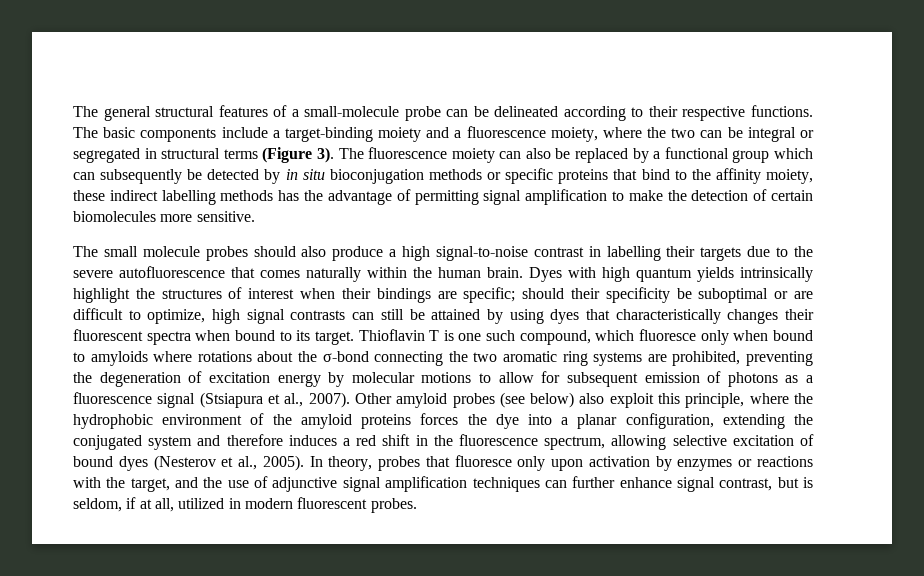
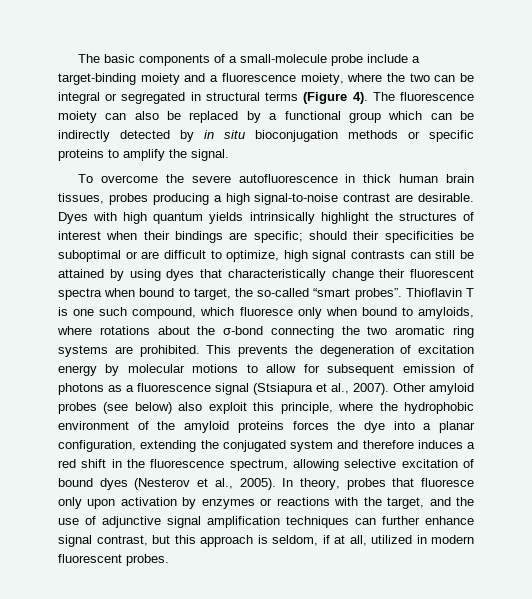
- The general structural features of a small-molecule probe can be delineated according to their respective functions. The basic components include a target-binding moiety and a fluorescence moiety, where the two can be integral or segregated in structural terms (Figure 3).
+ The basic components of a small-molecule probe include a target-binding moiety and a fluorescence moiety, where the two can be integral or segregated in structural terms (Figure 4).
- The fluorescence moiety can also be replaced by a functional group which can subsequently be detected by in situ bioconjugation methods or specific proteins that bind to the affinity moiety, these indirect labelling methods has the advantage of permitting signal amplification to make the detection of certain biomolecules more sensitive.
- The small molecule probes should also produce a high signal-to-noise contrast in labelling their targets due to the severe autofluorescence that comes naturally within the human brain.
+ The fluorescence moiety can also be replaced by a functional group which can be indirectly detected by in situ bioconjugation methods or specific proteins to amplify the signal.
+ To overcome the severe autofluorescence in thick human brain tissues, probes producing a high signal-to-noise contrast are desirable.
- Dyes with high quantum yields intrinsically highlight the structures of interest when their bindings are specific; should their specificity be suboptimal or are difficult to optimize, high signal contrasts can still be attained by using dyes that characteristically changes their fluorescent spectra when bound to its target.
+ Dyes with high quantum yields intrinsically highlight the structures of interest when their bindings are specific; should their specificities be suboptimal or are difficult to optimize, high signal contrasts can still be attained by using dyes that characteristically change their fluorescent spectra when bound to target, the so-called “smart probes”.
- Thioflavin T is one such compound, which fluoresce only when bound to amyloids where rotations about the σ-bond connecting the two aromatic ring systems are prohibited, preventing the degeneration of excitation energy by molecular motions to allow for subsequent emission of photons as a fluorescence signal (Stsiapura et al., 2007).
+ Thioflavin T is one such compound, which fluoresce only when bound to amyloids, where rotations about the σ-bond connecting the two aromatic ring systems are prohibited. This prevents the degeneration of excitation energy by molecular motions to allow for subsequent emission of photons as a fluorescence signal (Stsiapura et al., 2007).
- In theory, probes that fluoresce only upon activation by enzymes or reactions with the target, and the use of adjunctive signal amplification techniques can further enhance signal contrast, but is seldom, if at all, utilized in modern fluorescent probes.
+ In theory, probes that fluoresce only upon activation by enzymes or reactions with the target, and the use of adjunctive signal amplification techniques can further enhance signal contrast, but this approach is seldom, if at all, utilized in modern fluorescent probes.

